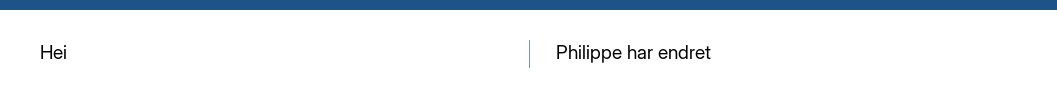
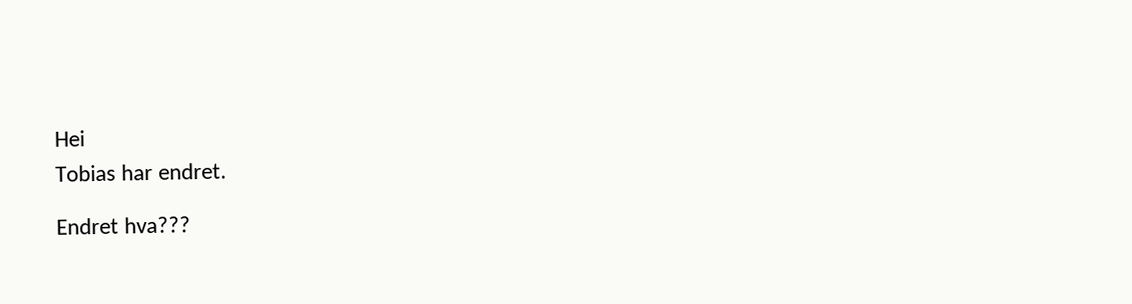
- Philippe har endret
+ Tobias har endret.
+ Endret hva???

